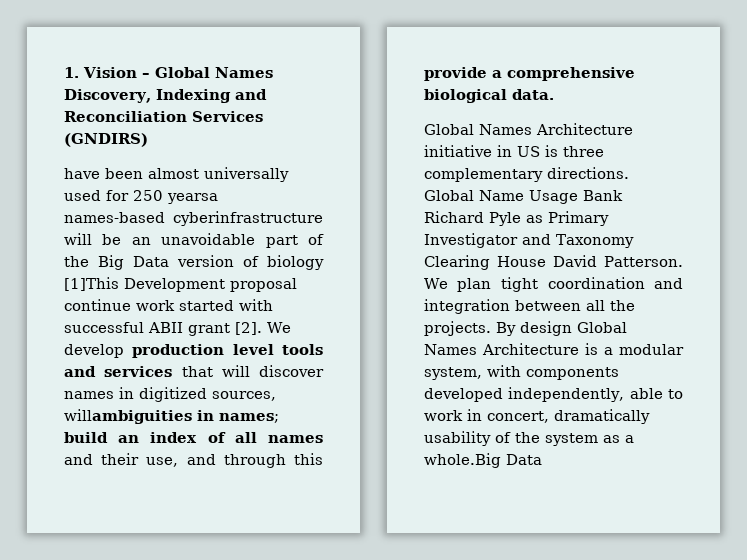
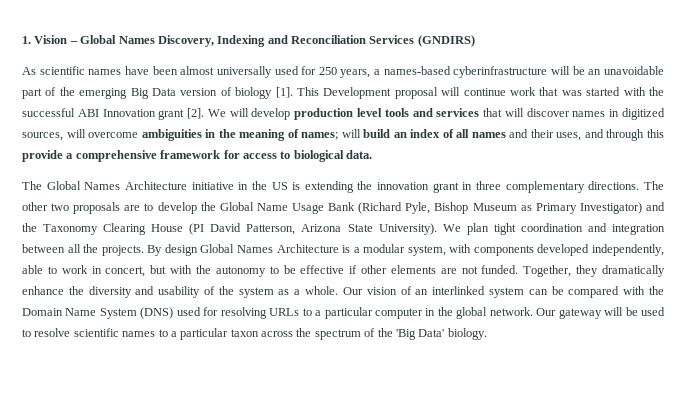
- have been almost universally used for 250 yearsa names-based cyberinfrastructure will be an unavoidable part of the Big Data version of biology [1]This Development proposal continue work started with successful ABII grant [2].
+ As scientific names have been almost universally used for 250 years, a names-based cyberinfrastructure will be an unavoidable part of the emerging Big Data version of biology [1]. This Development proposal will continue work that was started with the successful ABI Innovation grant [2].
- We develop production level tools and services that will discover names in digitized sources, willambiguities in names; build an index of all names and their use, and through this provide a comprehensive biological data.
+ We will develop production level tools and services that will discover names in digitized sources, will overcome ambiguities in the meaning of names; will build an index of all names and their uses, and through this provide a comprehensive framework for access to biological data.
- Global Names Architecture initiative in US is three complementary directions. Global Name Usage Bank Richard Pyle as Primary Investigator and Taxonomy Clearing House David Patterson.
+ The Global Names Architecture initiative in the US is extending the innovation grant in three complementary directions. The other two proposals are to develop the Global Name Usage Bank (Richard Pyle, Bishop Museum as Primary Investigator) and the Taxonomy Clearing House (PI David Patterson, Arizona State University).
- By design Global Names Architecture is a modular system, with components developed independently, able to work in concert, dramatically usability of the system as a whole.Big Data
+ By design Global Names Architecture is a modular system, with components developed independently, able to work in concert, but with the autonomy to be effective if other elements are not funded. Together, they dramatically enhance the diversity and usability of the system as a whole. Our vision of an interlinked system can be compared with the Domain Name System (DNS) used for resolving URLs to a particular computer in the global network. Our gateway will be used to resolve scientific names to a particular taxon across the spectrum of the 'Big Data' biology.

